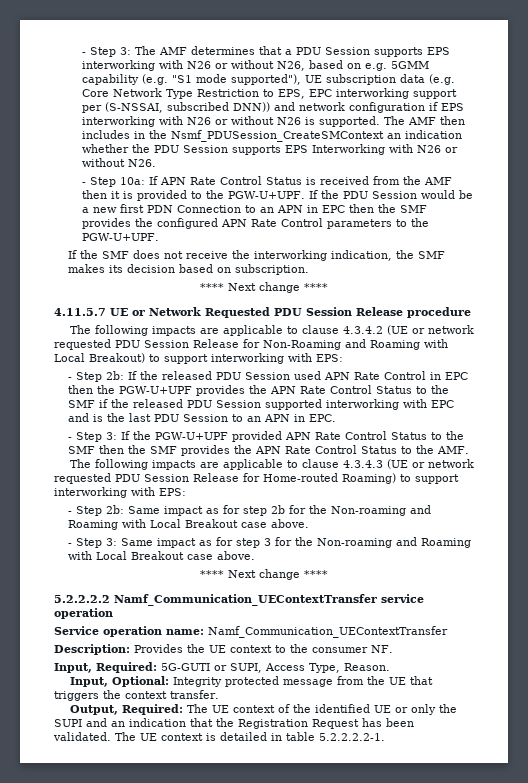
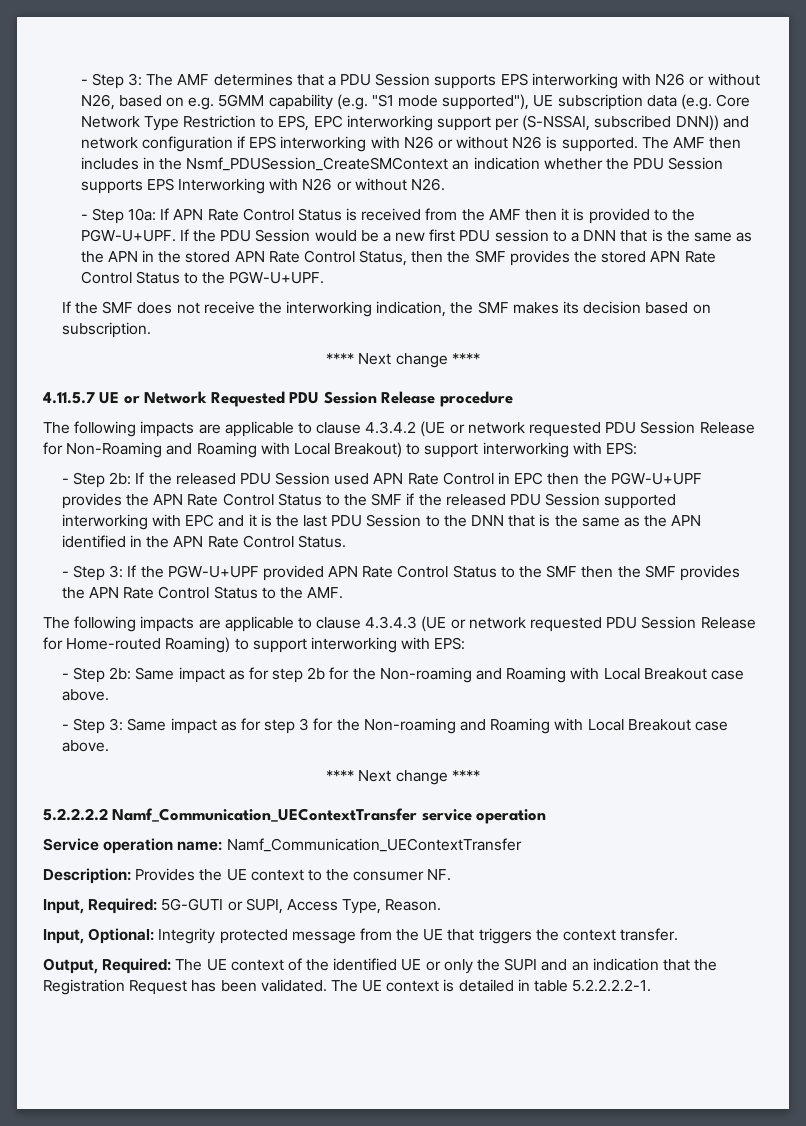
- If the PDU Session would be a new first PDN Connection to an APN in EPC then the SMF provides the configured APN Rate Control parameters to the PGW-U+UPF.
+ If the PDU Session would be a new first PDU session to a DNN that is the same as the APN in the stored APN Rate Control Status, then the SMF provides the stored APN Rate Control Status to the PGW-U+UPF.
- - Step 2b: If the released PDU Session used APN Rate Control in EPC then the PGW-U+UPF provides the APN Rate Control Status to the SMF if the released PDU Session supported interworking with EPC and is the last PDU Session to an APN in EPC.
+ - Step 2b: If the released PDU Session used APN Rate Control in EPC then the PGW-U+UPF provides the APN Rate Control Status to the SMF if the released PDU Session supported interworking with EPC and it is the last PDU Session to the DNN that is the same as the APN identified in the APN Rate Control Status.

